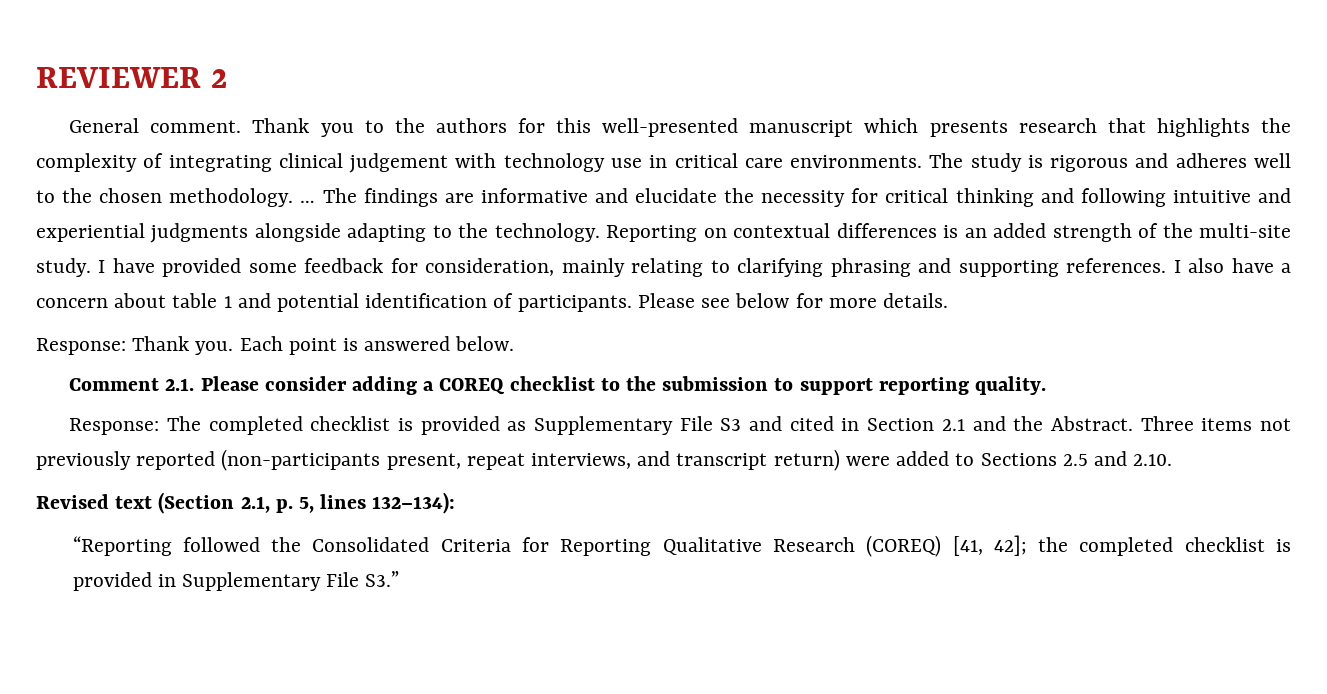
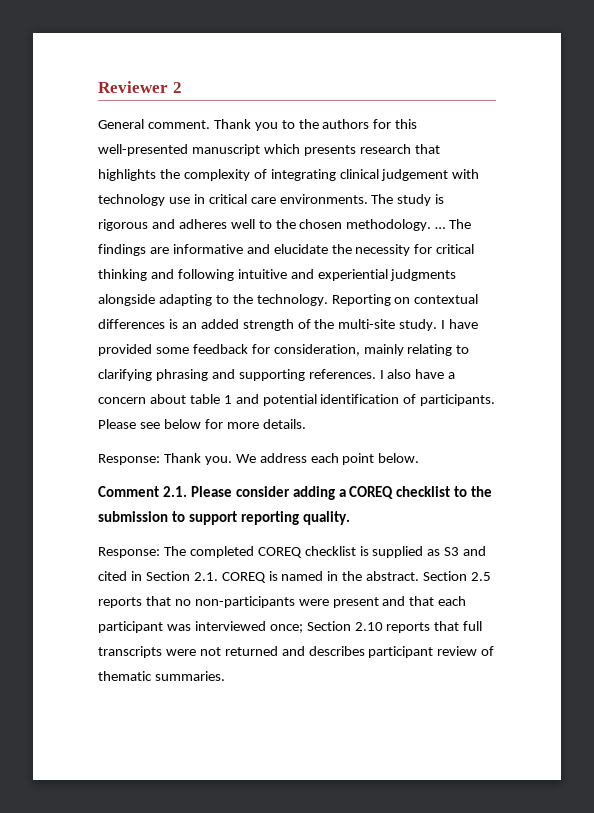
- REVIEWER 2
+ Reviewer 2
- Each point is answered below.
+ We address each point below.
- Response: The completed checklist is provided as Supplementary File S3 and cited in Section 2.1 and the Abstract. Three items not previously reported (non-participants present, repeat interviews, and transcript return) were added to Sections 2.5 and 2.10.
- Revised text (Section 2.1, p. 5, lines 132–134):
- “Reporting followed the Consolidated Criteria for Reporting Qualitative Research (COREQ) [41, 42]; the completed checklist is provided in Supplementary File S3.”
+ Response: The completed COREQ checklist is supplied as S3 and cited in Section 2.1. COREQ is named in the abstract. Section 2.5 reports that no non-participants were present and that each participant was interviewed once; Section 2.10 reports that full transcripts were not returned and describes participant review of thematic summaries.

